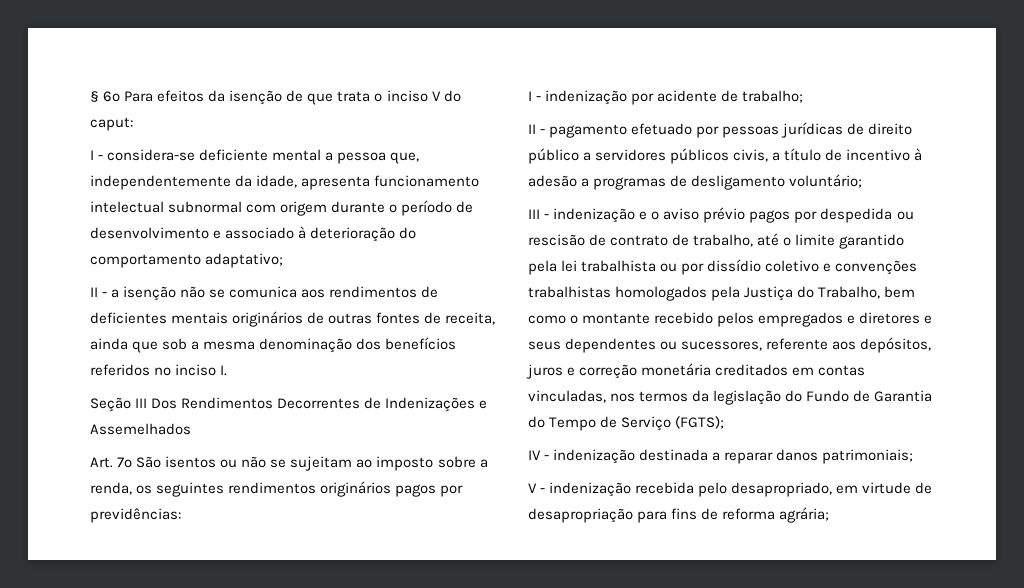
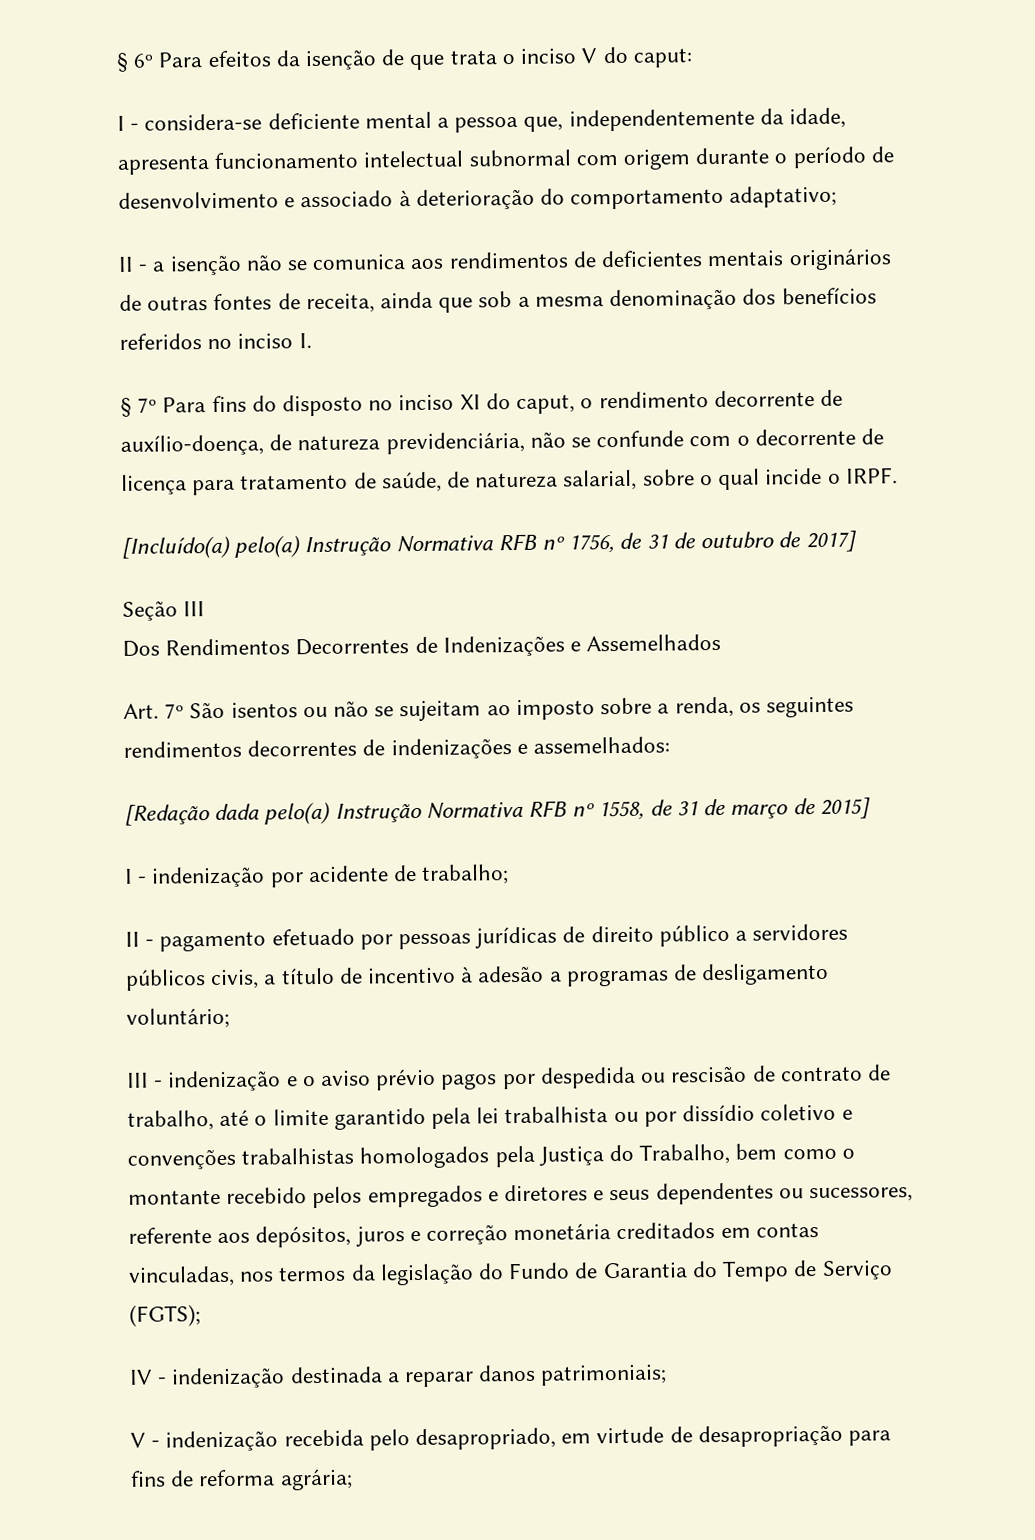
+ § 7º Para fins do disposto no inciso XI do caput, o rendimento decorrente de auxílio-doença, de natureza previdenciária, não se confunde com o decorrente de licença para tratamento de saúde, de natureza salarial, sobre o qual incide o IRPF.
+ [Incluído(a) pelo(a) Instrução Normativa RFB nº 1756, de 31 de outubro de 2017]
- Seção III Dos Rendimentos Decorrentes de Indenizações e Assemelhados
+ Seção III
+ Dos Rendimentos Decorrentes de Indenizações e Assemelhados
- Art. 7º São isentos ou não se sujeitam ao imposto sobre a renda, os seguintes rendimentos originários pagos por previdências:
+ Art. 7º São isentos ou não se sujeitam ao imposto sobre a renda, os seguintes rendimentos decorrentes de indenizações e assemelhados:
+ [Redação dada pelo(a) Instrução Normativa RFB nº 1558, de 31 de março de 2015]

